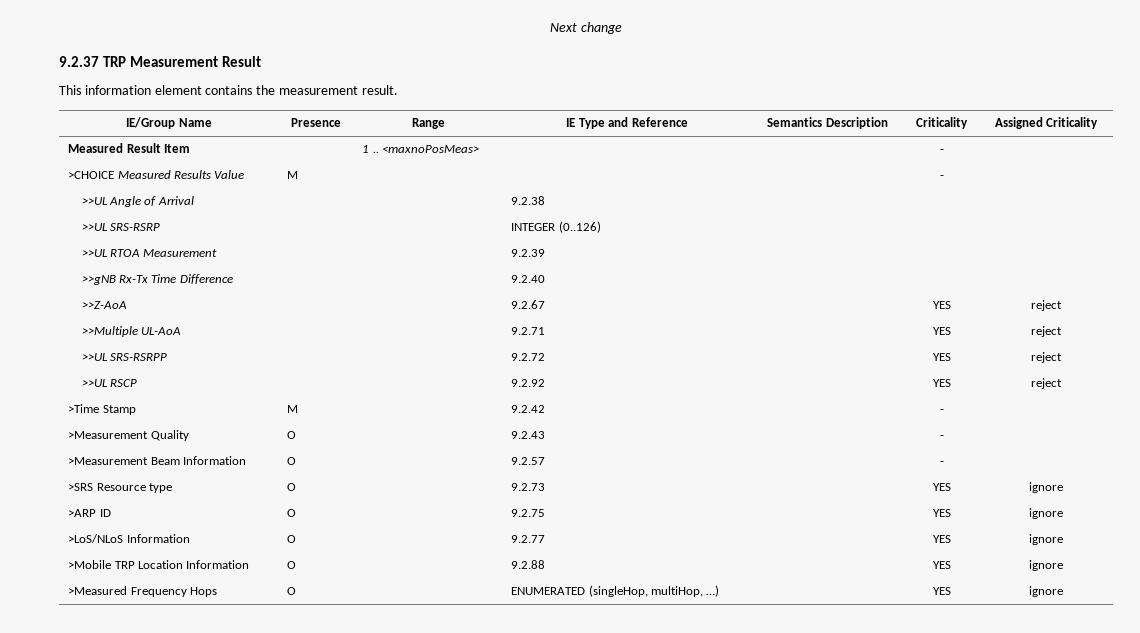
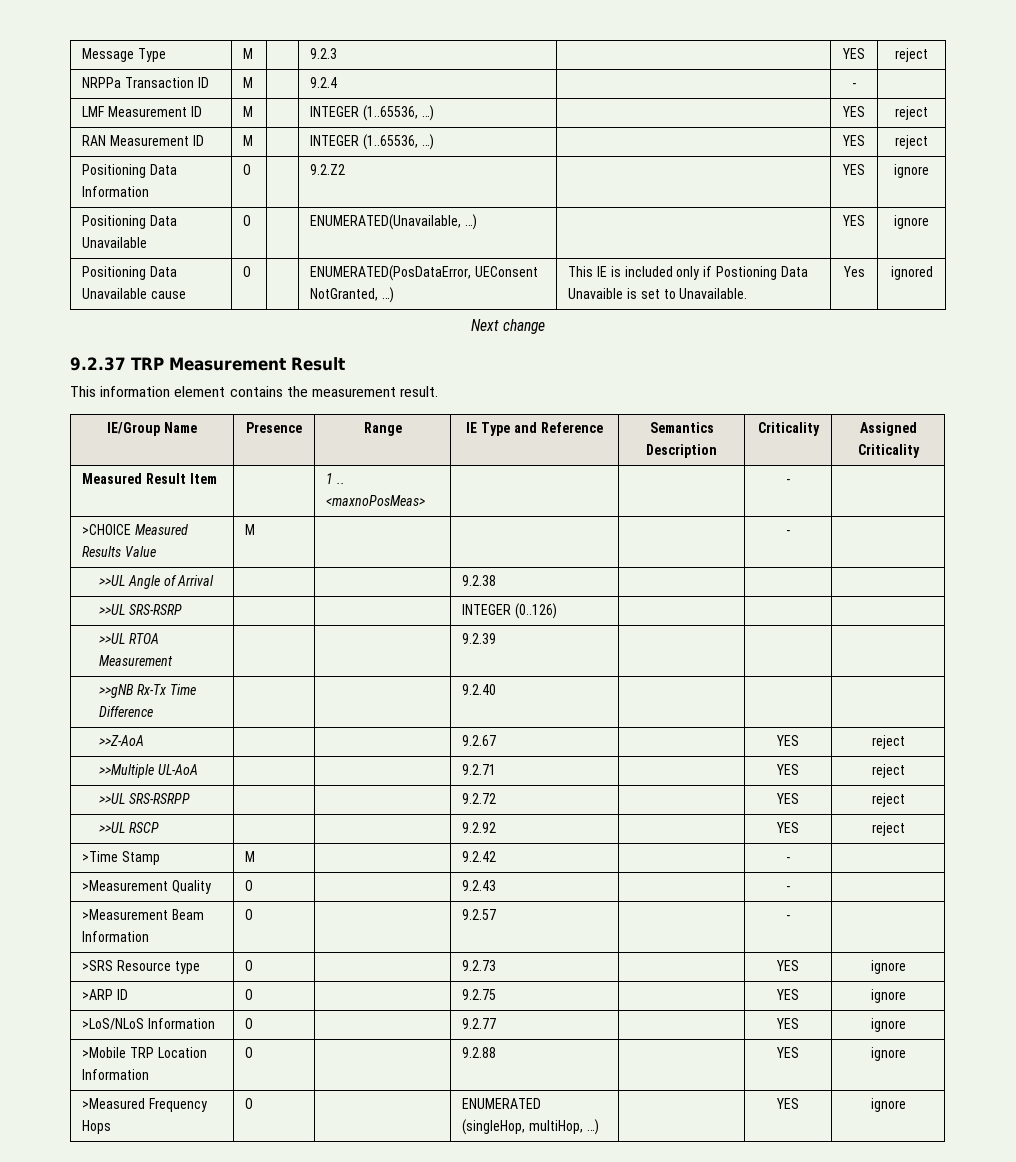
+ Message Type | M | | 9.2.3 | | YES | reject
+ NRPPa Transaction ID | M | | 9.2.4 | | - |
+ LMF Measurement ID | M | | INTEGER (1..65536, …) | | YES | reject
+ RAN Measurement ID | M | | INTEGER (1..65536, …) | | YES | reject
+ Positioning Data Information | O | | 9.2.Z2 | | YES | ignore
+ Positioning Data Unavailable | O | | ENUMERATED(Unavailable, …) | | YES | ignore
+ Positioning Data Unavailable cause | O | | ENUMERATED(PosDataError, UEConsent NotGranted, …) | This IE is included only if Postioning Data Unavaible is set to Unavailable. | Yes | ignored

